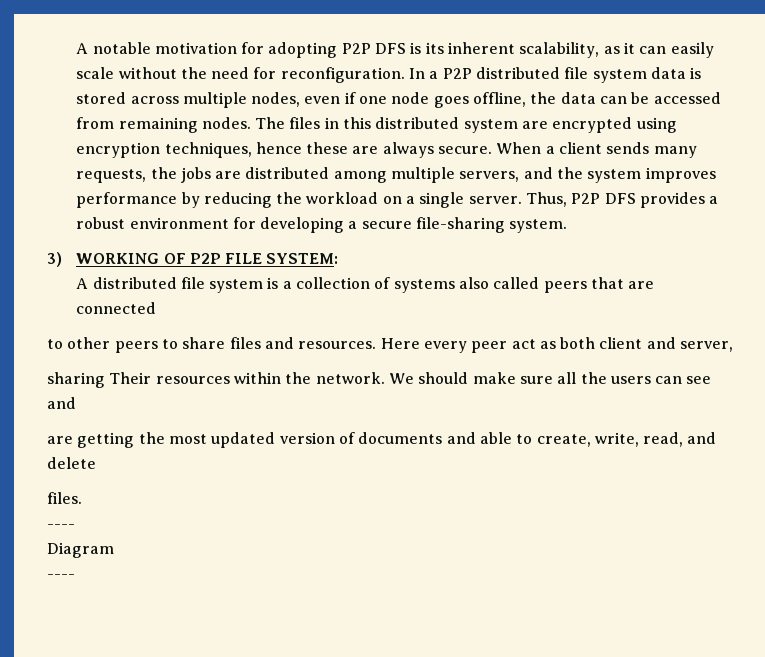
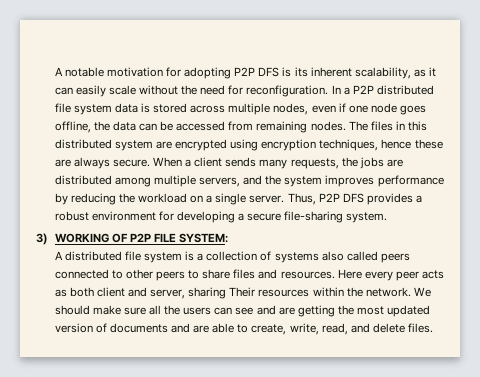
- A distributed file system is a collection of systems also called peers that are connected
- to other peers to share files and resources.
+ A distributed file system is a collection of systems also called peers connected to other peers to share files and resources.
- Here every peer act as both client and server,
- sharing Their resources within the network.
+ Here every peer acts as both client and server, sharing Their resources within the network.
- We should make sure all the users can see and
- are getting the most updated version of documents and able to create, write, read, and delete
- files.
- ----
- Diagram
- ----
+ We should make sure all the users can see and are getting the most updated version of documents and are able to create, write, read, and delete files.

